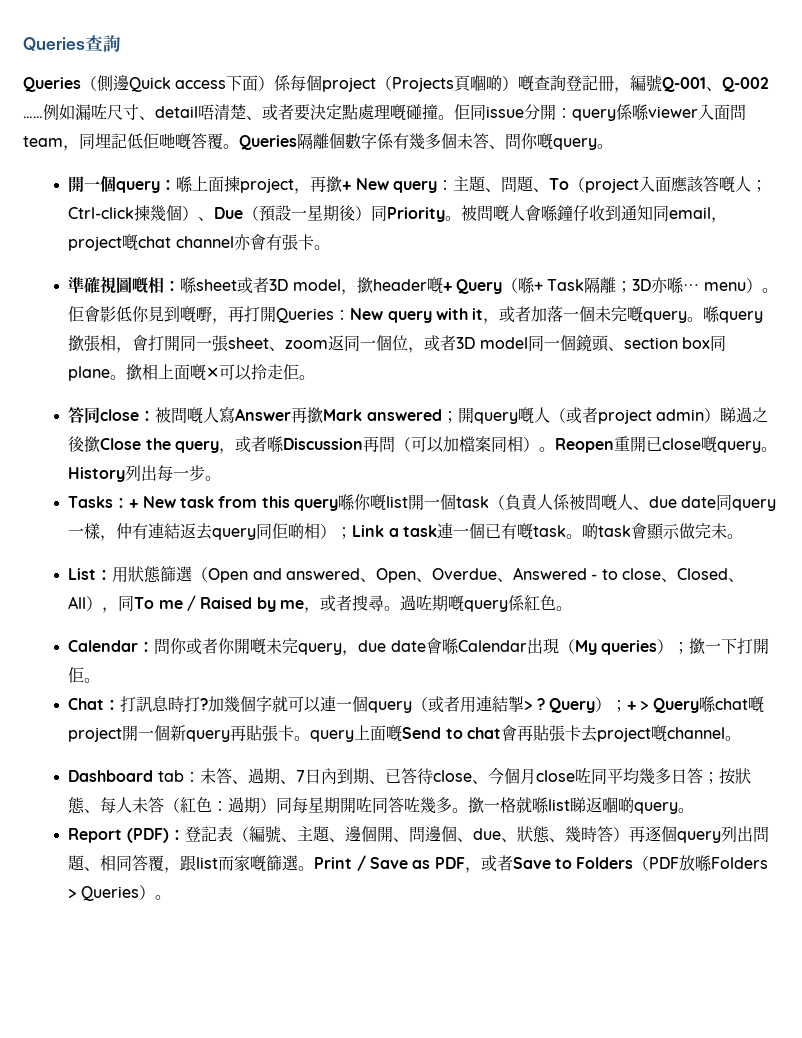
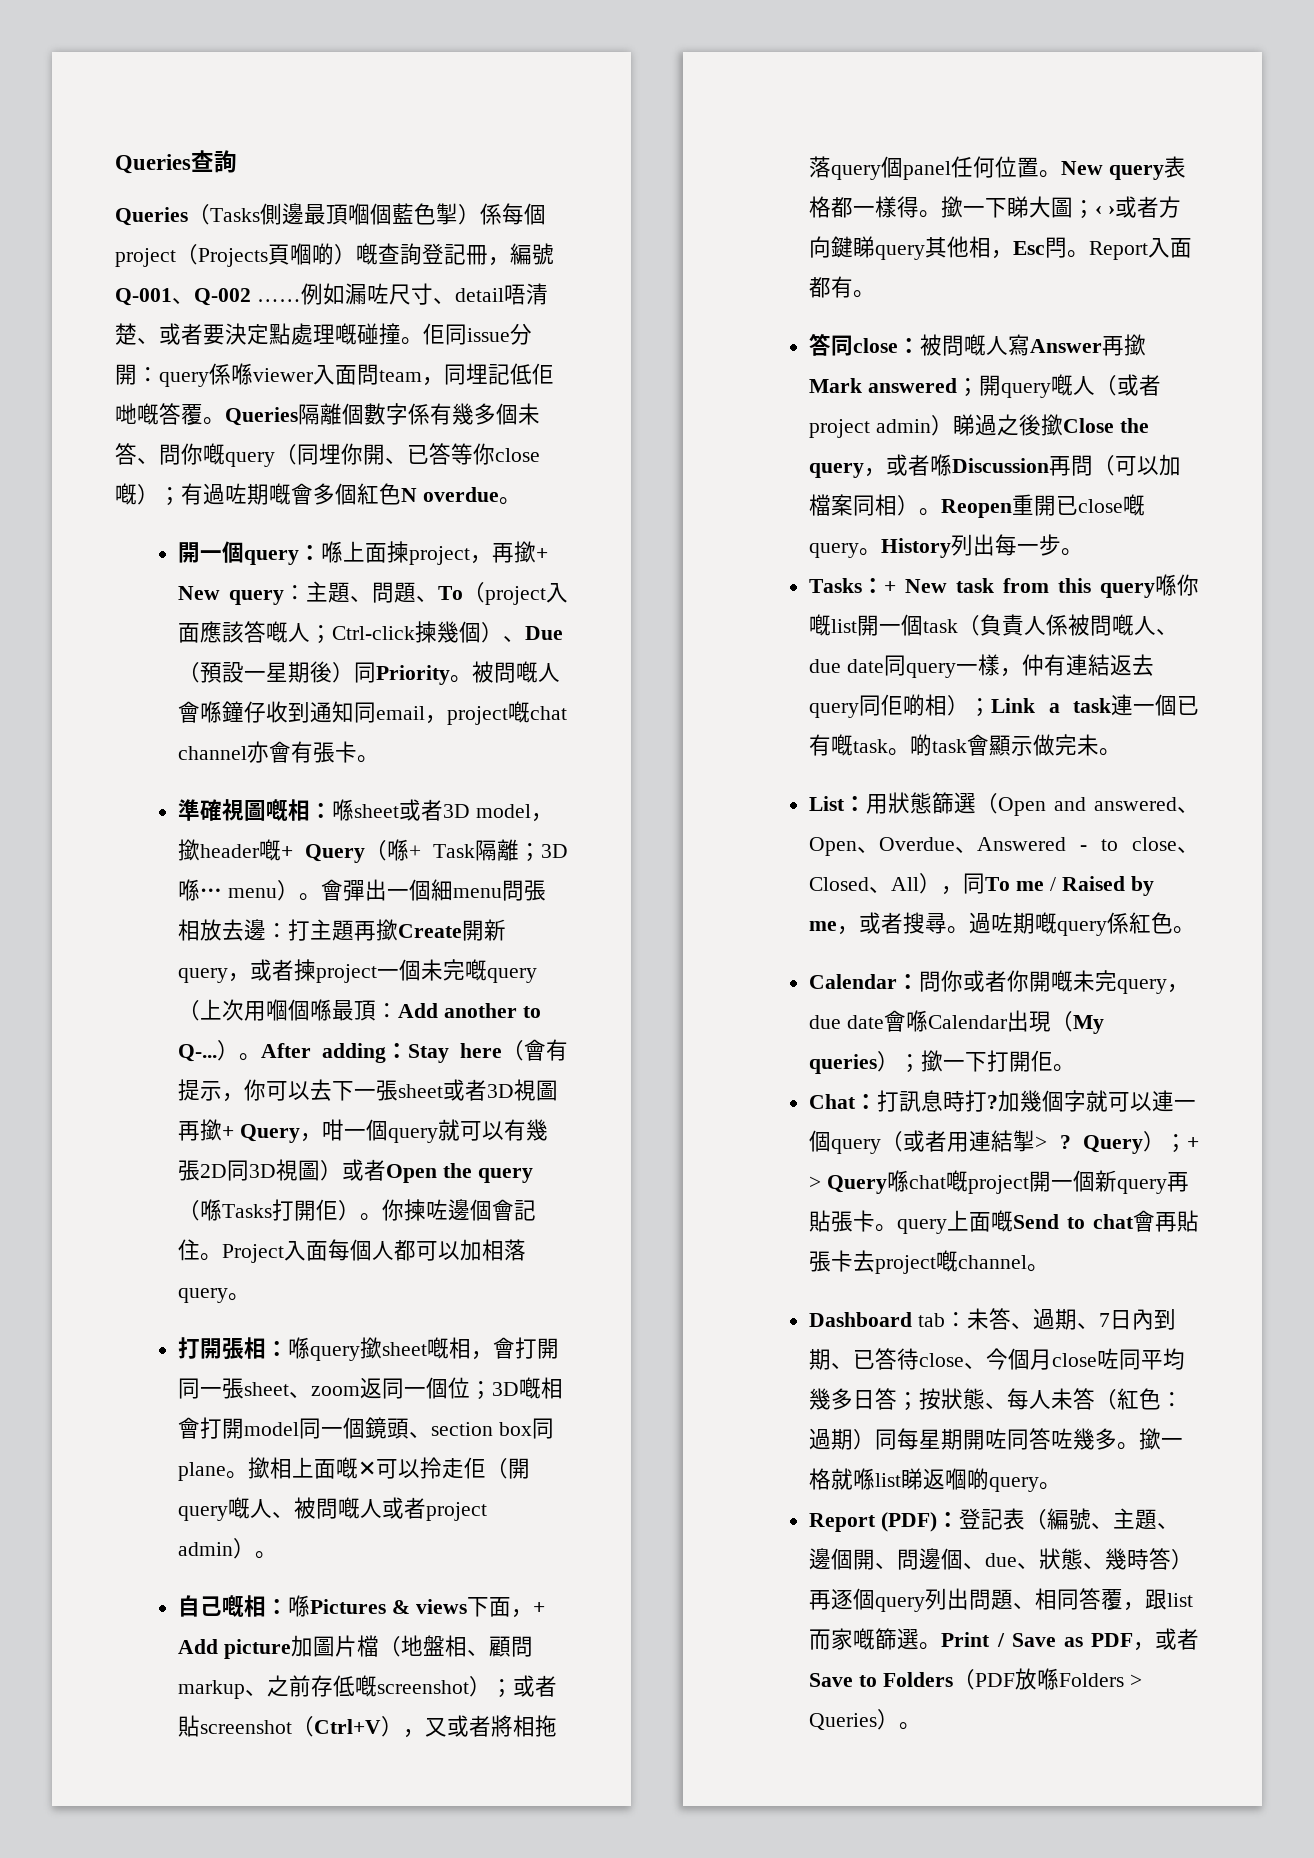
- Queries（側邊Quick access下面）係每個project（Projects頁嗰啲）嘅查詢登記冊，編號Q-001、Q-002 ……
+ Queries（Tasks側邊最頂嗰個藍色掣）係每個project（Projects頁嗰啲）嘅查詢登記冊，編號Q-001、Q-002 ……
- Queries隔離個數字係有幾多個未答、問你嘅query。
+ Queries隔離個數字係有幾多個未答、問你嘅query（同埋你開、已答等你close嘅）；有過咗期嘅會多個紅色N overdue。
- 準確視圖嘅相：喺sheet或者3D model，撳header嘅+ Query（喺+ Task隔離；3D亦喺⋯ menu）。
+ 準確視圖嘅相：喺sheet或者3D model，撳header嘅+ Query（喺+ Task隔離；3D喺⋯ menu）。
- 佢會影低你見到嘅嘢，再打開Queries：New query with it，或者加落一個未完嘅query。喺query撳張相，會打開同一張sheet、zoom返同一個位，或者3D model同一個鏡頭、section box同plane。
+ 會彈出一個細menu問張相放去邊：打主題再撳Create開新query，或者揀project一個未完嘅query（上次用嗰個喺最頂：Add another to Q-...）。After adding：Stay here（會有提示，你可以去下一張sheet或者3D視圖再撳+ Query，咁一個query就可以有幾張2D同3D視圖）或者Open the query（喺Tasks打開佢）。你揀咗邊個會記住。Project入面每個人都可以加相落query。
+ 打開張相：喺query撳sheet嘅相，會打開同一張sheet、zoom返同一個位；3D嘅相會打開model同一個鏡頭、section box同plane。
- 撳相上面嘅✕可以拎走佢。
+ 撳相上面嘅✕可以拎走佢（開query嘅人、被問嘅人或者project admin）。
+ 自己嘅相：喺Pictures & views下面，+ Add picture加圖片檔（地盤相、顧問markup、之前存低嘅screenshot）；或者貼screenshot（Ctrl+V），又或者將相拖落query個panel任何位置。New query表格都一樣得。撳一下睇大圖；‹ ›或者方向鍵睇query其他相，Esc閂。Report入面都有。

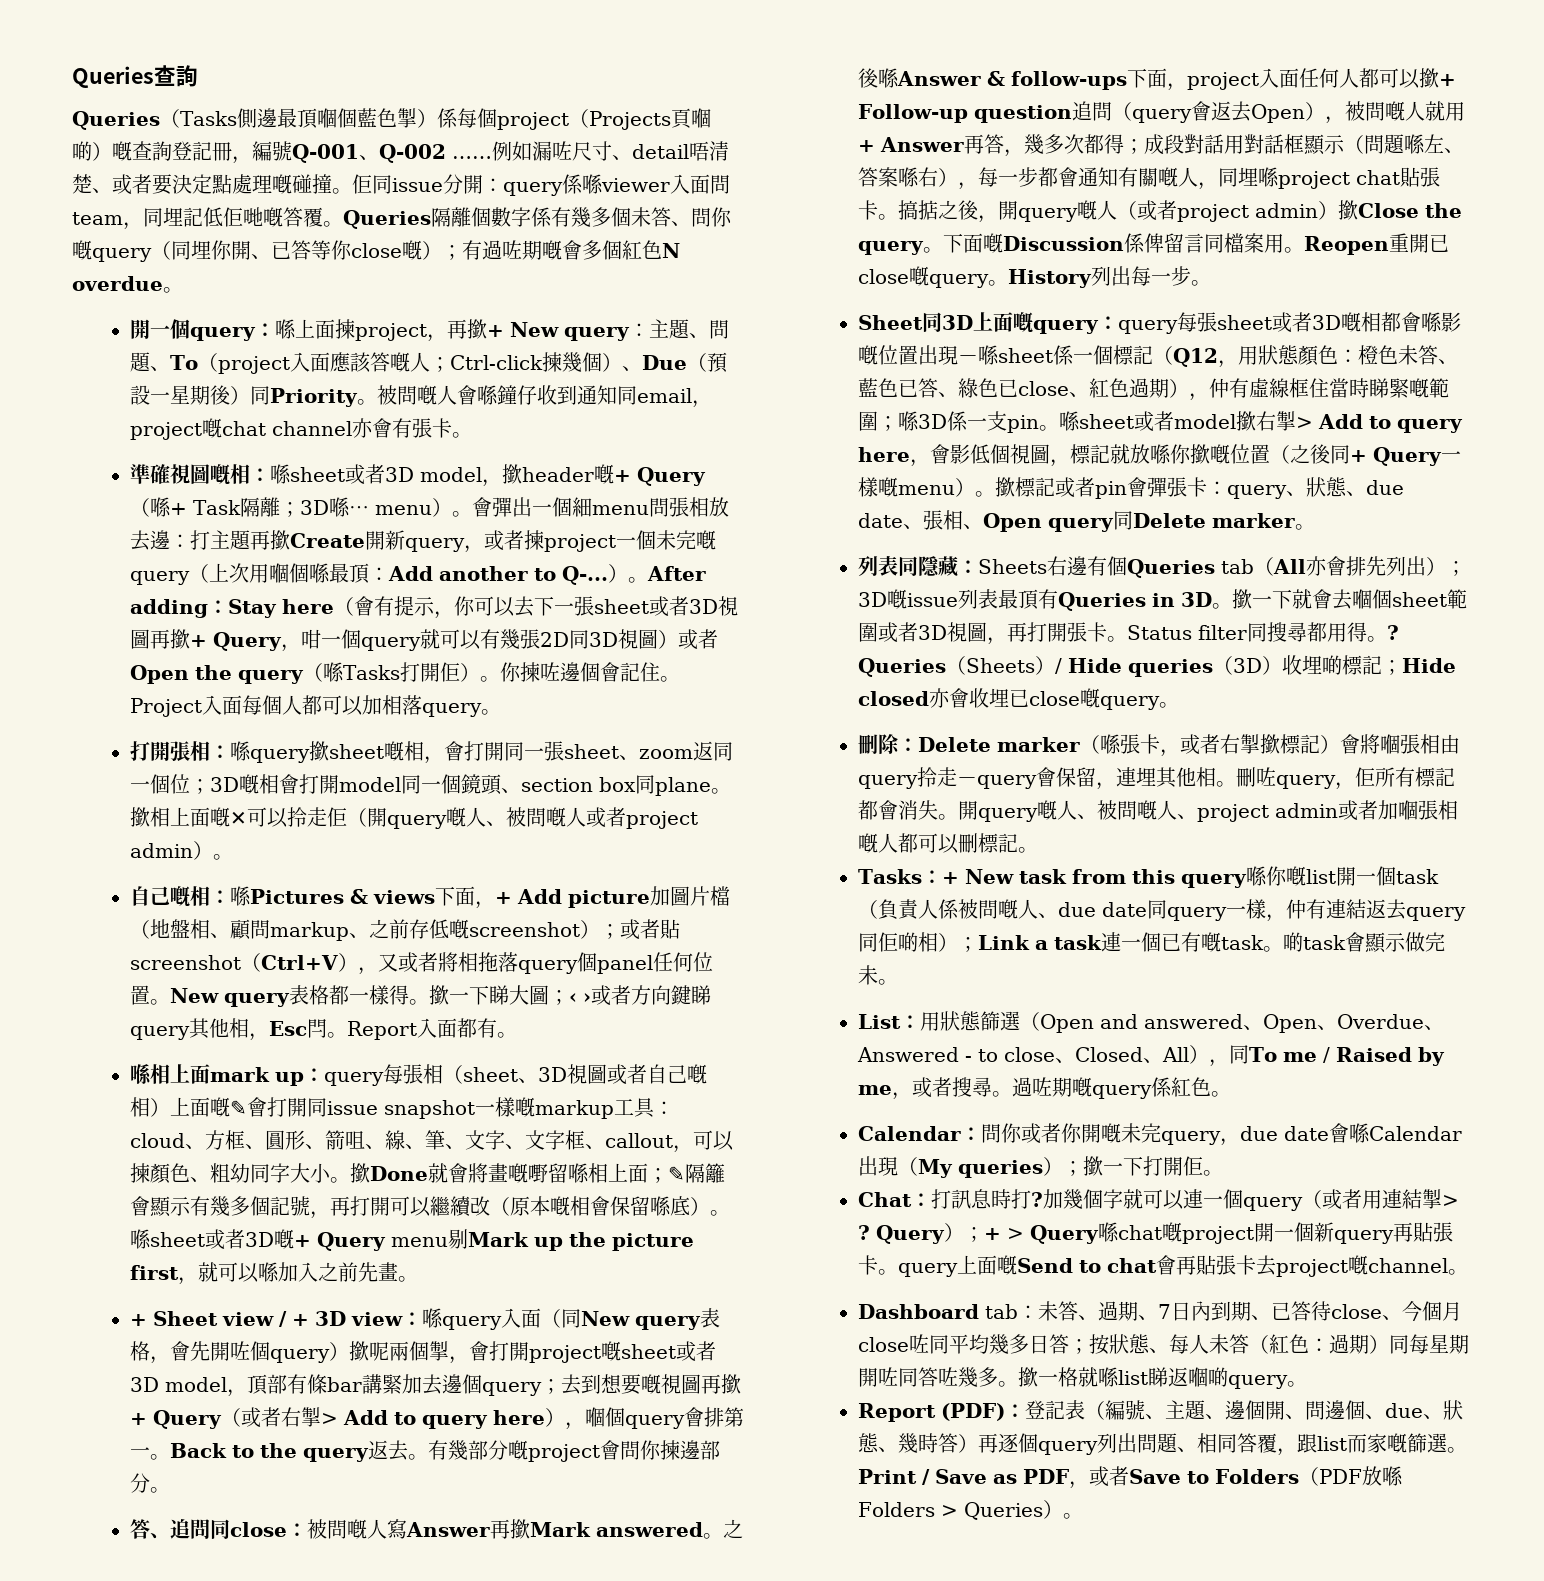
- 答同close：被問嘅人寫Answer再撳Mark answered；開query嘅人（或者project admin）睇過之後撳Close the query，或者喺Discussion再問（可以加檔案同相）。
+ 喺相上面mark up：query每張相（sheet、3D視圖或者自己嘅相）上面嘅✎會打開同issue snapshot一樣嘅markup工具：cloud、方框、圓形、箭咀、線、筆、文字、文字框、callout，可以揀顏色、粗幼同字大小。撳Done就會將畫嘅嘢留喺相上面；✎隔籬會顯示有幾多個記號，再打開可以繼續改（原本嘅相會保留喺底）。喺sheet或者3D嘅+ Query menu剔Mark up the picture first，就可以喺加入之前先畫。
+ + Sheet view / + 3D view：喺query入面（同New query表格，會先開咗個query）撳呢兩個掣，會打開project嘅sheet或者3D model，頂部有條bar講緊加去邊個query；去到想要嘅視圖再撳+ Query（或者右掣> Add to query here），嗰個query會排第一。Back to the query返去。有幾部分嘅project會問你揀邊部分。
+ 答、追問同close：被問嘅人寫Answer再撳Mark answered。之後喺Answer & follow-ups下面，project入面任何人都可以撳+ Follow-up question追問（query會返去Open），被問嘅人就用+ Answer再答，幾多次都得；成段對話用對話框顯示（問題喺左、答案喺右），每一步都會通知有關嘅人，同埋喺project chat貼張卡。搞掂之後，開query嘅人（或者project admin）撳Close the query。下面嘅Discussion係俾留言同檔案用。
+ Sheet同3D上面嘅query：query每張sheet或者3D嘅相都會喺影嘅位置出現－喺sheet係一個標記（Q12，用狀態顏色：橙色未答、藍色已答、綠色已close、紅色過期），仲有虛線框住當時睇緊嘅範圍；喺3D係一支pin。喺sheet或者model撳右掣> Add to query here，會影低個視圖，標記就放喺你撳嘅位置（之後同+ Query一樣嘅menu）。撳標記或者pin會彈張卡：query、狀態、due date、張相、Open query同Delete marker。
+ 列表同隱藏：Sheets右邊有個Queries tab（All亦會排先列出）；3D嘅issue列表最頂有Queries in 3D。撳一下就會去嗰個sheet範圍或者3D視圖，再打開張卡。Status filter同搜尋都用得。? Queries（Sheets）/ Hide queries（3D）收埋啲標記；Hide closed亦會收埋已close嘅query。
+ 刪除：Delete marker（喺張卡，或者右掣撳標記）會將嗰張相由query拎走－query會保留，連埋其他相。刪咗query，佢所有標記都會消失。開query嘅人、被問嘅人、project admin或者加嗰張相嘅人都可以刪標記。

